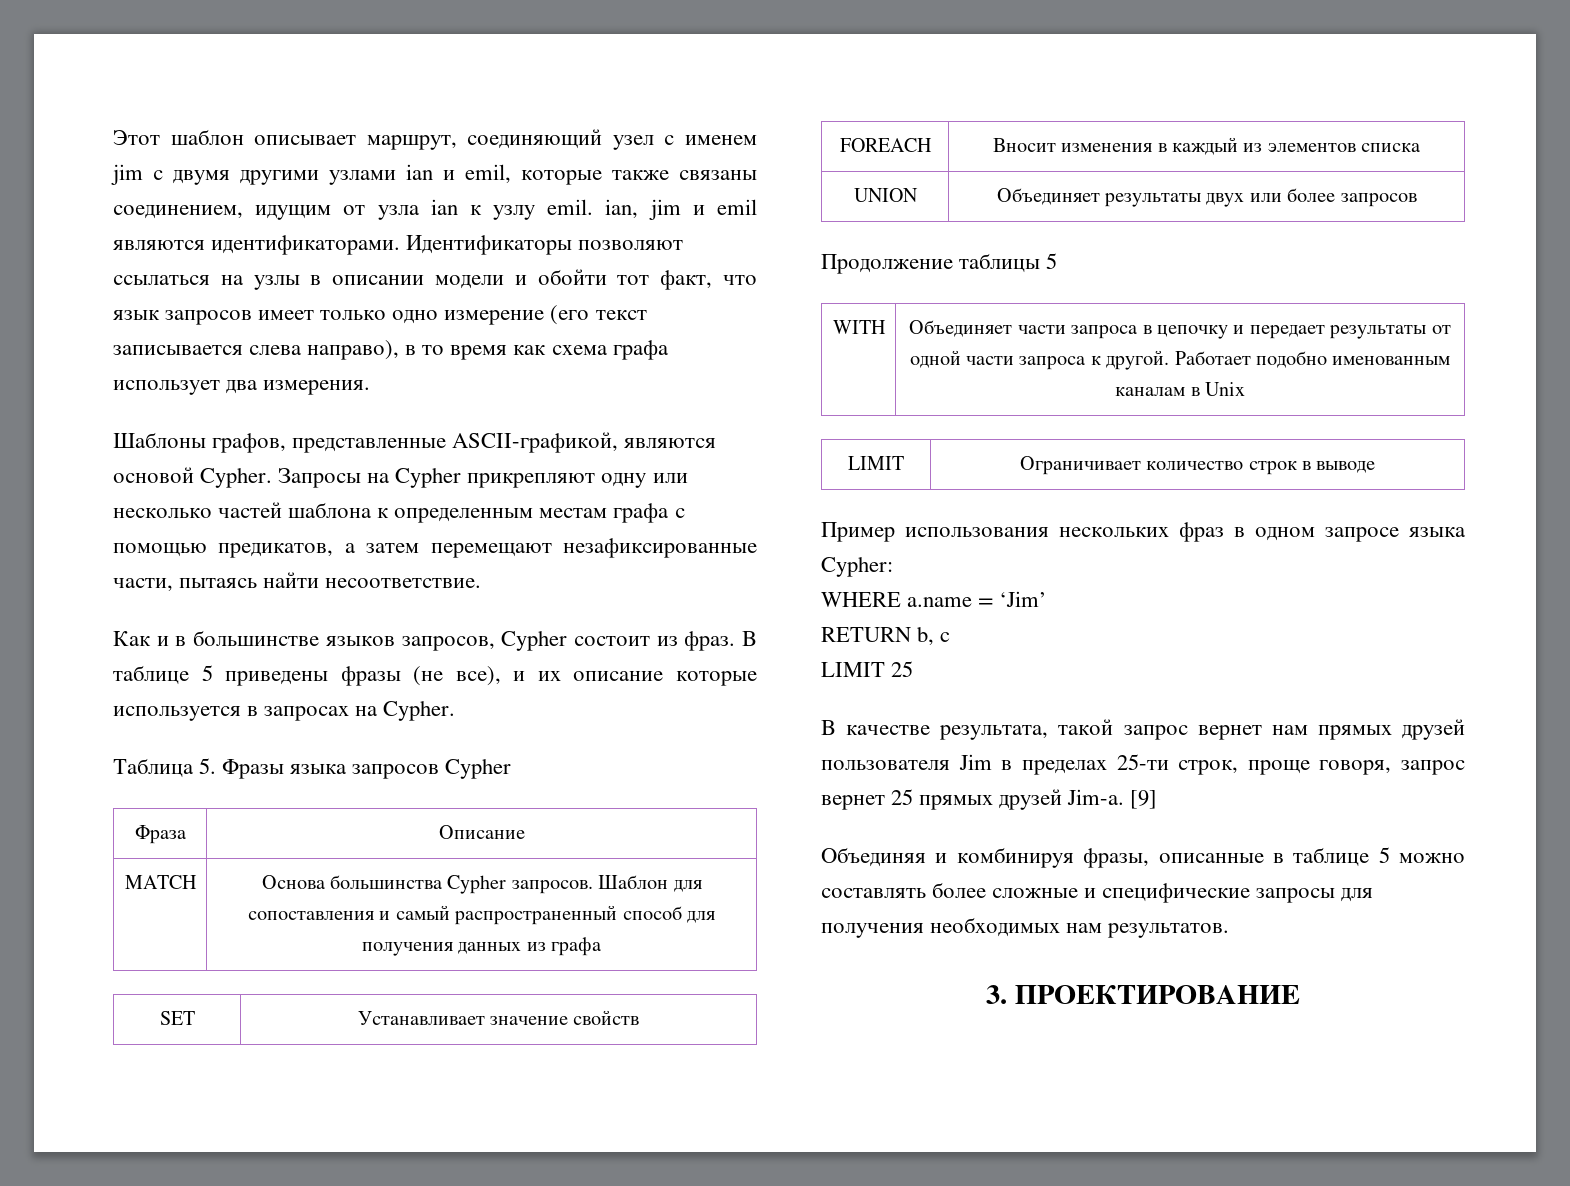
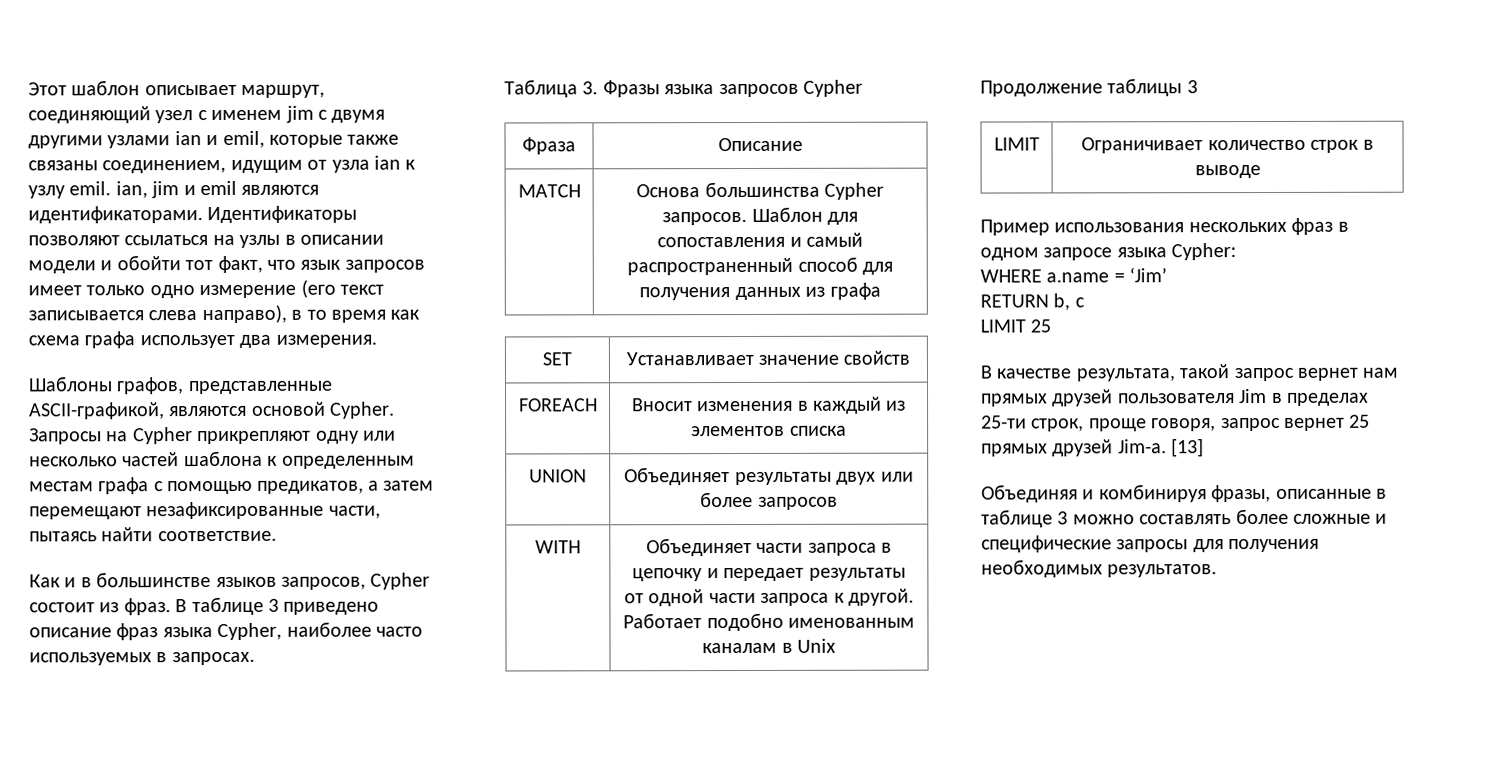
- Запросы на Cypher прикрепляют одну или несколько частей шаблона к определенным местам графа с помощью предикатов, а затем перемещают незафиксированные части, пытаясь найти несоответствие.
+ Запросы на Cypher прикрепляют одну или несколько частей шаблона к определенным местам графа с помощью предикатов, а затем перемещают незафиксированные части, пытаясь найти соответствие.
- В таблице 5 приведены фразы (не все), и их описание которые используется в запросах на Cypher.
+ В таблице 3 приведено описание фраз языка Cypher, наиболее часто используемых в запросах.
- Таблица 5. Фразы языка запросов Cypher
+ Таблица 3. Фразы языка запросов Cypher
- Продолжение таблицы 5
+ Продолжение таблицы 3
- [9]
+ [13]
- Объединяя и комбинируя фразы, описанные в таблице 5 можно составлять более сложные и специфические запросы для получения необходимых нам результатов.
+ Объединяя и комбинируя фразы, описанные в таблице 3 можно составлять более сложные и специфические запросы для получения необходимых результатов.
- 3. ПРОЕКТИРОВАНИЕ

